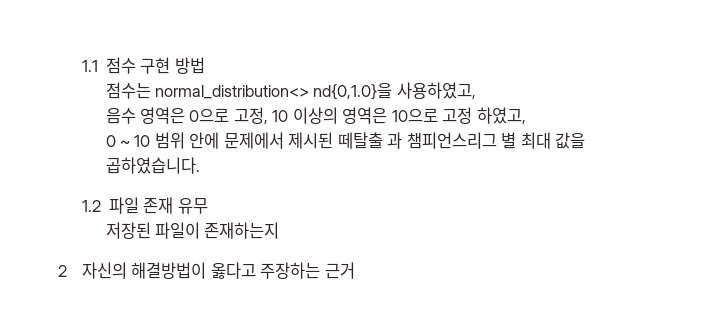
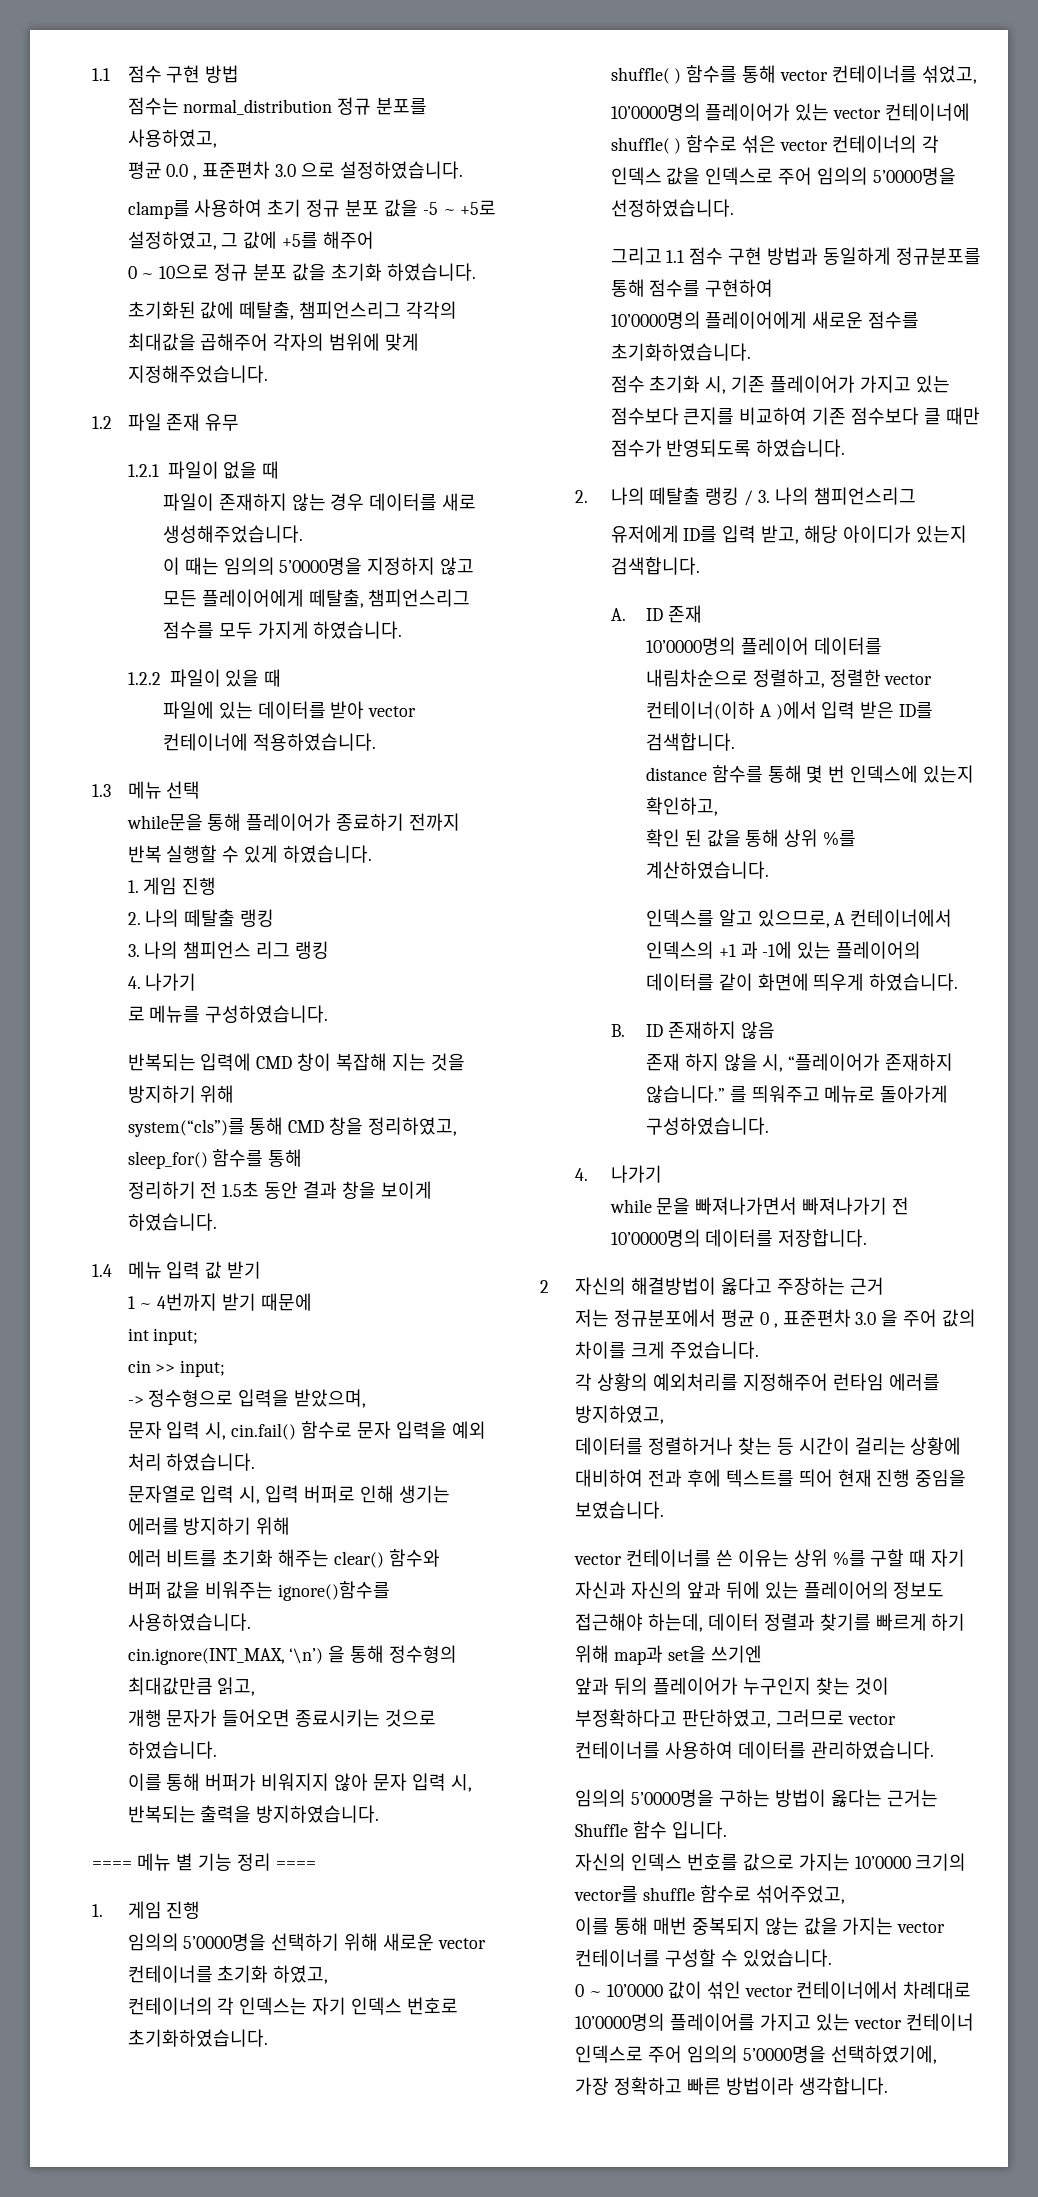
- 점수는 normal_distribution<> nd{0,1.0}을 사용하였고,
- 음수 영역은 0으로 고정, 10 이상의 영역은 10으로 고정 하였고,
- 0 ~ 10 범위 안에 문제에서 제시된 떼탈출 과 챔피언스리그 별 최대 값을 곱하였습니다.
+ 점수는 normal_distribution 정규 분포를 사용하였고,
+ 평균 0.0 , 표준편차 3.0 으로 설정하였습니다.
+ clamp를 사용하여 초기 정규 분포 값을 -5 ~ +5로 설정하였고, 그 값에 +5를 해주어
+ 0 ~ 10으로 정규 분포 값을 초기화 하였습니다.
+ 초기화된 값에 떼탈출, 챔피언스리그 각각의 최대값을 곱해주어 각자의 범위에 맞게 지정해주었습니다.
  1.2 파일 존재 유무
- 저장된 파일이 존재하는지
+ 1.2.1 파일이 없을 때
+ 파일이 존재하지 않는 경우 데이터를 새로 생성해주었습니다.
+ 이 때는 임의의 5’0000명을 지정하지 않고 모든 플레이어에게 떼탈출, 챔피언스리그 점수를 모두 가지게 하였습니다.
+ 1.2.2 파일이 있을 때
+ 파일에 있는 데이터를 받아 vector 컨테이너에 적용하였습니다.
+ 1.3 메뉴 선택
+ while문을 통해 플레이어가 종료하기 전까지 반복 실행할 수 있게 하였습니다.
+ 1. 게임 진행
+ 2. 나의 떼탈출 랭킹
+ 3. 나의 챔피언스 리그 랭킹
+ 4. 나가기
+ 로 메뉴를 구성하였습니다.
+ 반복되는 입력에 CMD 창이 복잡해 지는 것을 방지하기 위해
+ system(“cls”)를 통해 CMD 창을 정리하였고, sleep_for() 함수를 통해
+ 정리하기 전 1.5초 동안 결과 창을 보이게 하였습니다.
+ 1.4 메뉴 입력 값 받기
+ 1 ~ 4번까지 받기 때문에
+ int input;
+ cin >> input;
+ -> 정수형으로 입력을 받았으며,
+ 문자 입력 시, cin.fail() 함수로 문자 입력을 예외 처리 하였습니다.
+ 문자열로 입력 시, 입력 버퍼로 인해 생기는 에러를 방지하기 위해
+ 에러 비트를 초기화 해주는 clear() 함수와
+ 버퍼 값을 비워주는 ignore()함수를 사용하였습니다.
+ cin.ignore(INT_MAX, ‘\n’) 을 통해 정수형의 최대값만큼 읽고,
+ 개행 문자가 들어오면 종료시키는 것으로 하였습니다.
+ 이를 통해 버퍼가 비워지지 않아 문자 입력 시, 반복되는 출력을 방지하였습니다.
+ ==== 메뉴 별 기능 정리 ====
+ 1. 게임 진행
+ 임의의 5’0000명을 선택하기 위해 새로운 vector 컨테이너를 초기화 하였고,
+ 컨테이너의 각 인덱스는 자기 인덱스 번호로 초기화하였습니다.
+ shuffle( ) 함수를 통해 vector 컨테이너를 섞었고,
+ 10’0000명의 플레이어가 있는 vector 컨테이너에 shuffle( ) 함수로 섞은 vector 컨테이너의 각 인덱스 값을 인덱스로 주어 임의의 5’0000명을 선정하였습니다.
+ 그리고 1.1 점수 구현 방법과 동일하게 정규분포를 통해 점수를 구현하여
+ 10’0000명의 플레이어에게 새로운 점수를 초기화하였습니다.
+ 점수 초기화 시, 기존 플레이어가 가지고 있는 점수보다 큰지를 비교하여 기존 점수보다 클 때만 점수가 반영되도록 하였습니다.
+ 2. 나의 떼탈출 랭킹 / 3. 나의 챔피언스리그
+ 유저에게 ID를 입력 받고, 해당 아이디가 있는지 검색합니다.
+ A. ID 존재
+ 10’0000명의 플레이어 데이터를 내림차순으로 정렬하고, 정렬한 vector 컨테이너(이하 A )에서 입력 받은 ID를 검색합니다.
+ distance 함수를 통해 몇 번 인덱스에 있는지 확인하고,
+ 확인 된 값을 통해 상위 %를 계산하였습니다.
+ 인덱스를 알고 있으므로, A 컨테이너에서 인덱스의 +1 과 -1에 있는 플레이어의 데이터를 같이 화면에 띄우게 하였습니다.
+ B. ID 존재하지 않음
+ 존재 하지 않을 시, “플레이어가 존재하지 않습니다.” 를 띄워주고 메뉴로 돌아가게 구성하였습니다.
+ 4. 나가기
+ while 문을 빠져나가면서 빠져나가기 전 10’0000명의 데이터를 저장합니다.
+ 저는 정규분포에서 평균 0 , 표준편차 3.0 을 주어 값의 차이를 크게 주었습니다.
+ 각 상황의 예외처리를 지정해주어 런타임 에러를 방지하였고,
+ 데이터를 정렬하거나 찾는 등 시간이 걸리는 상황에 대비하여 전과 후에 텍스트를 띄어 현재 진행 중임을 보였습니다.
+ vector 컨테이너를 쓴 이유는 상위 %를 구할 때 자기 자신과 자신의 앞과 뒤에 있는 플레이어의 정보도 접근해야 하는데, 데이터 정렬과 찾기를 빠르게 하기 위해 map과 set을 쓰기엔
+ 앞과 뒤의 플레이어가 누구인지 찾는 것이 부정확하다고 판단하였고, 그러므로 vector 컨테이너를 사용하여 데이터를 관리하였습니다.
+ 임의의 5’0000명을 구하는 방법이 옳다는 근거는 Shuffle 함수 입니다.
+ 자신의 인덱스 번호를 값으로 가지는 10’0000 크기의 vector를 shuffle 함수로 섞어주었고,
+ 이를 통해 매번 중복되지 않는 값을 가지는 vector 컨테이너를 구성할 수 있었습니다.
+ 0 ~ 10’0000 값이 섞인 vector 컨테이너에서 차례대로 10’0000명의 플레이어를 가지고 있는 vector 컨테이너 인덱스로 주어 임의의 5’0000명을 선택하였기에,
+ 가장 정확하고 빠른 방법이라 생각합니다.

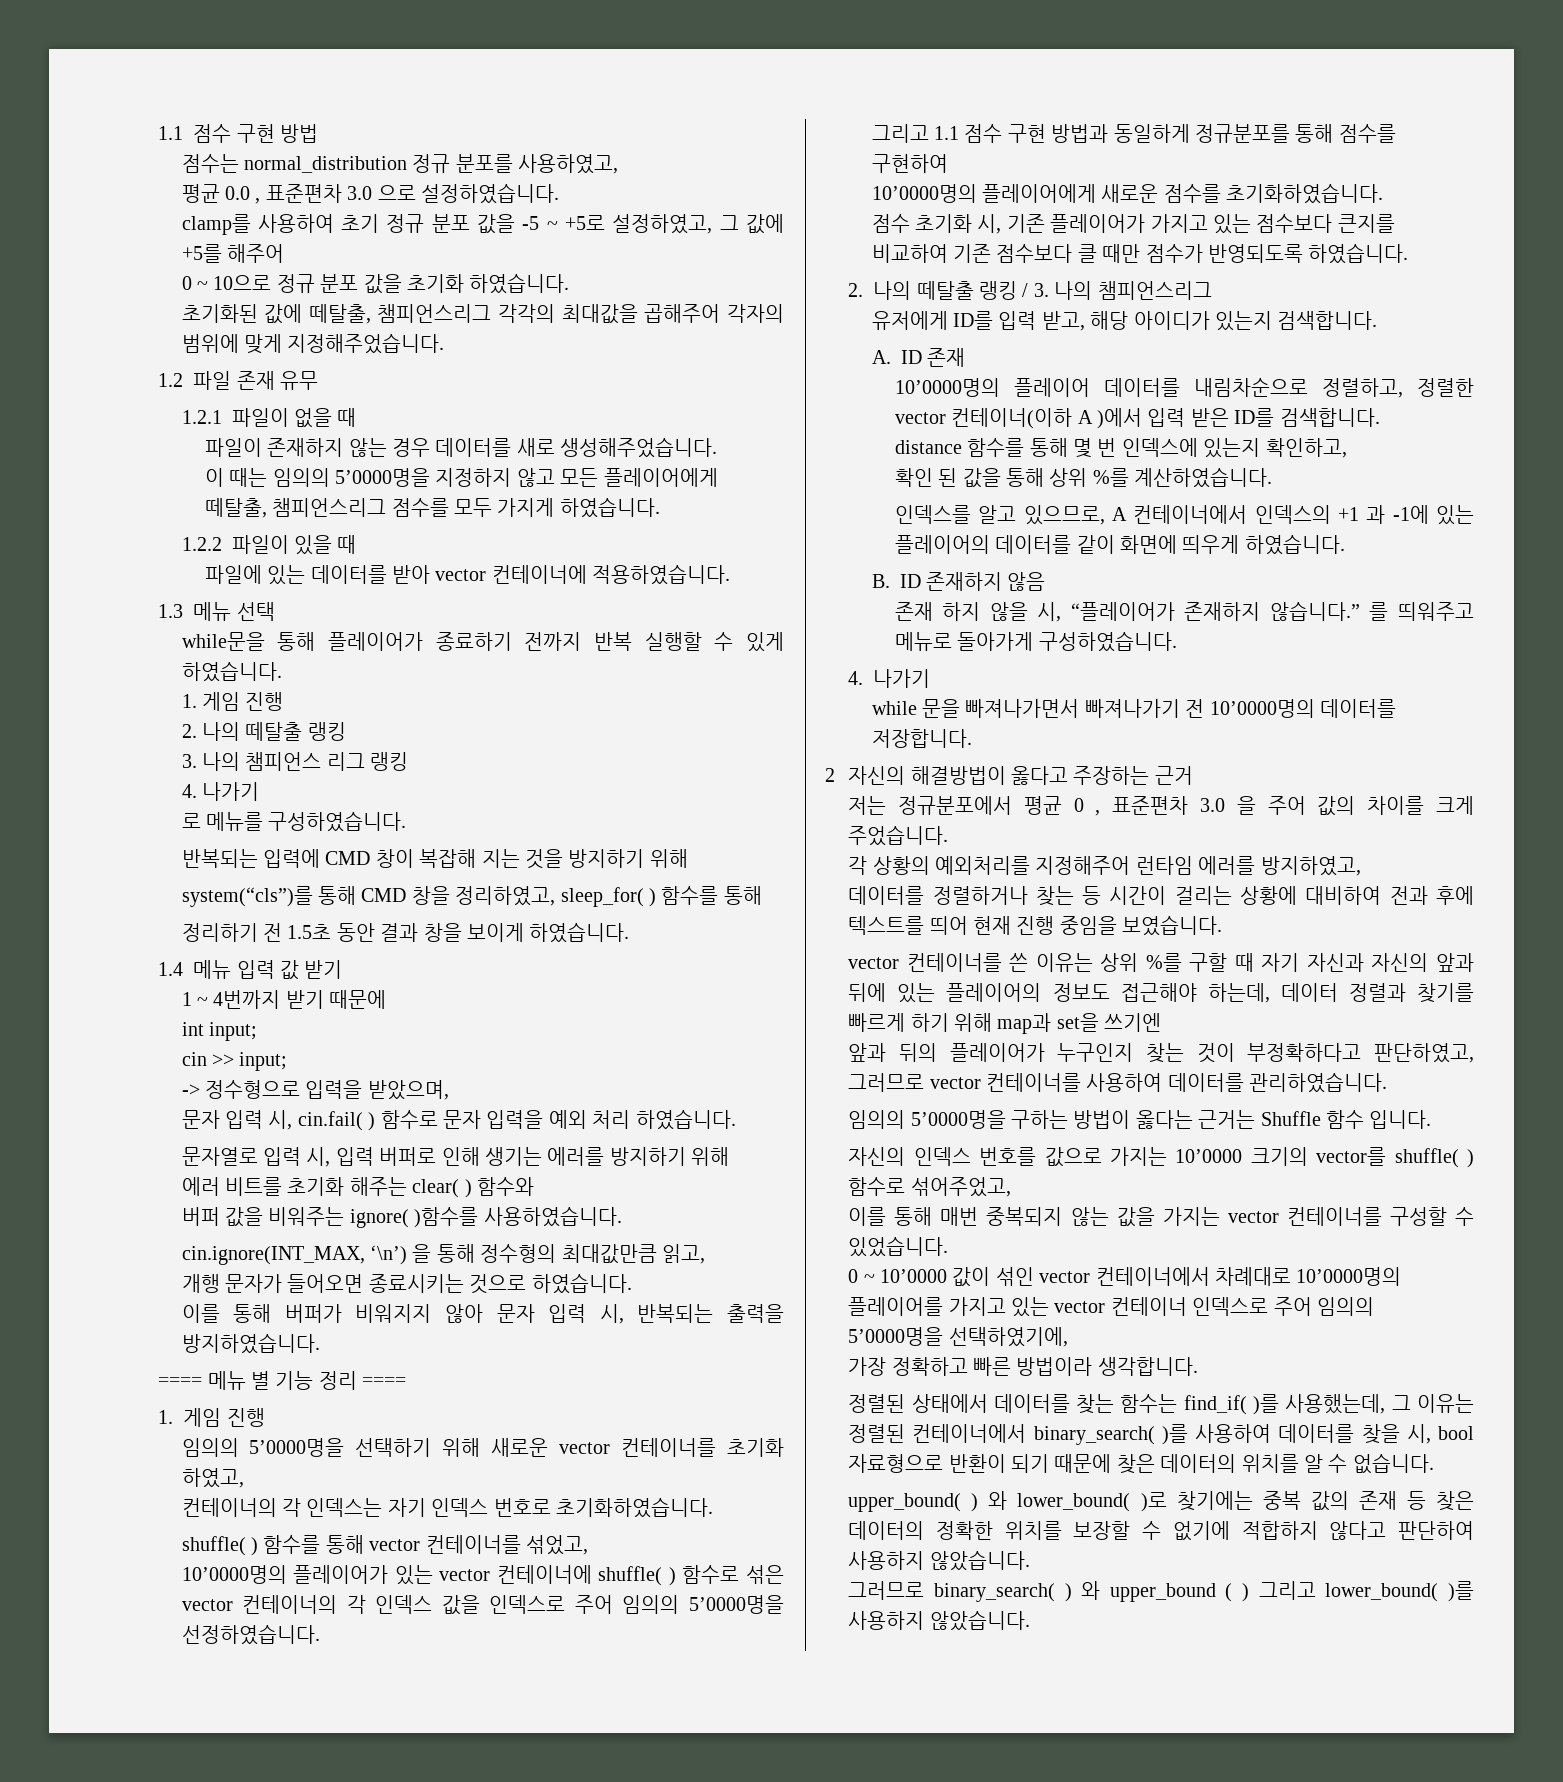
- system(“cls”)를 통해 CMD 창을 정리하였고, sleep_for() 함수를 통해
+ system(“cls”)를 통해 CMD 창을 정리하였고, sleep_for( ) 함수를 통해
- 문자 입력 시, cin.fail() 함수로 문자 입력을 예외 처리 하였습니다.
+ 문자 입력 시, cin.fail( ) 함수로 문자 입력을 예외 처리 하였습니다.
- 에러 비트를 초기화 해주는 clear() 함수와
+ 에러 비트를 초기화 해주는 clear( ) 함수와
- 버퍼 값을 비워주는 ignore()함수를 사용하였습니다.
+ 버퍼 값을 비워주는 ignore( )함수를 사용하였습니다.
- 자신의 인덱스 번호를 값으로 가지는 10’0000 크기의 vector를 shuffle 함수로 섞어주었고,
+ 자신의 인덱스 번호를 값으로 가지는 10’0000 크기의 vector를 shuffle( ) 함수로 섞어주었고,
+ 정렬된 상태에서 데이터를 찾는 함수는 find_if( )를 사용했는데, 그 이유는 정렬된 컨테이너에서 binary_search( )를 사용하여 데이터를 찾을 시, bool 자료형으로 반환이 되기 때문에 찾은 데이터의 위치를 알 수 없습니다.
+ upper_bound( ) 와 lower_bound( )로 찾기에는 중복 값의 존재 등 찾은 데이터의 정확한 위치를 보장할 수 없기에 적합하지 않다고 판단하여 사용하지 않았습니다.
+ 그러므로 binary_search( ) 와 upper_bound ( ) 그리고 lower_bound( )를 사용하지 않았습니다.

